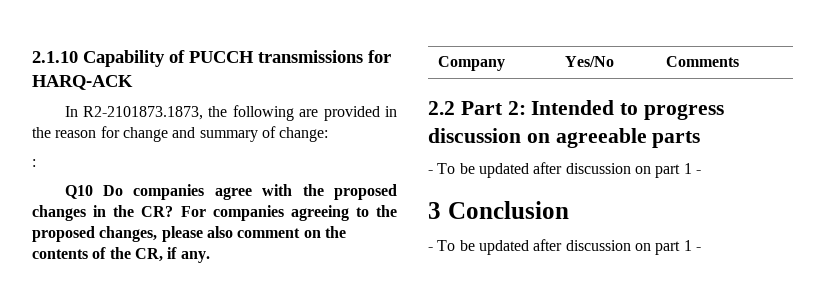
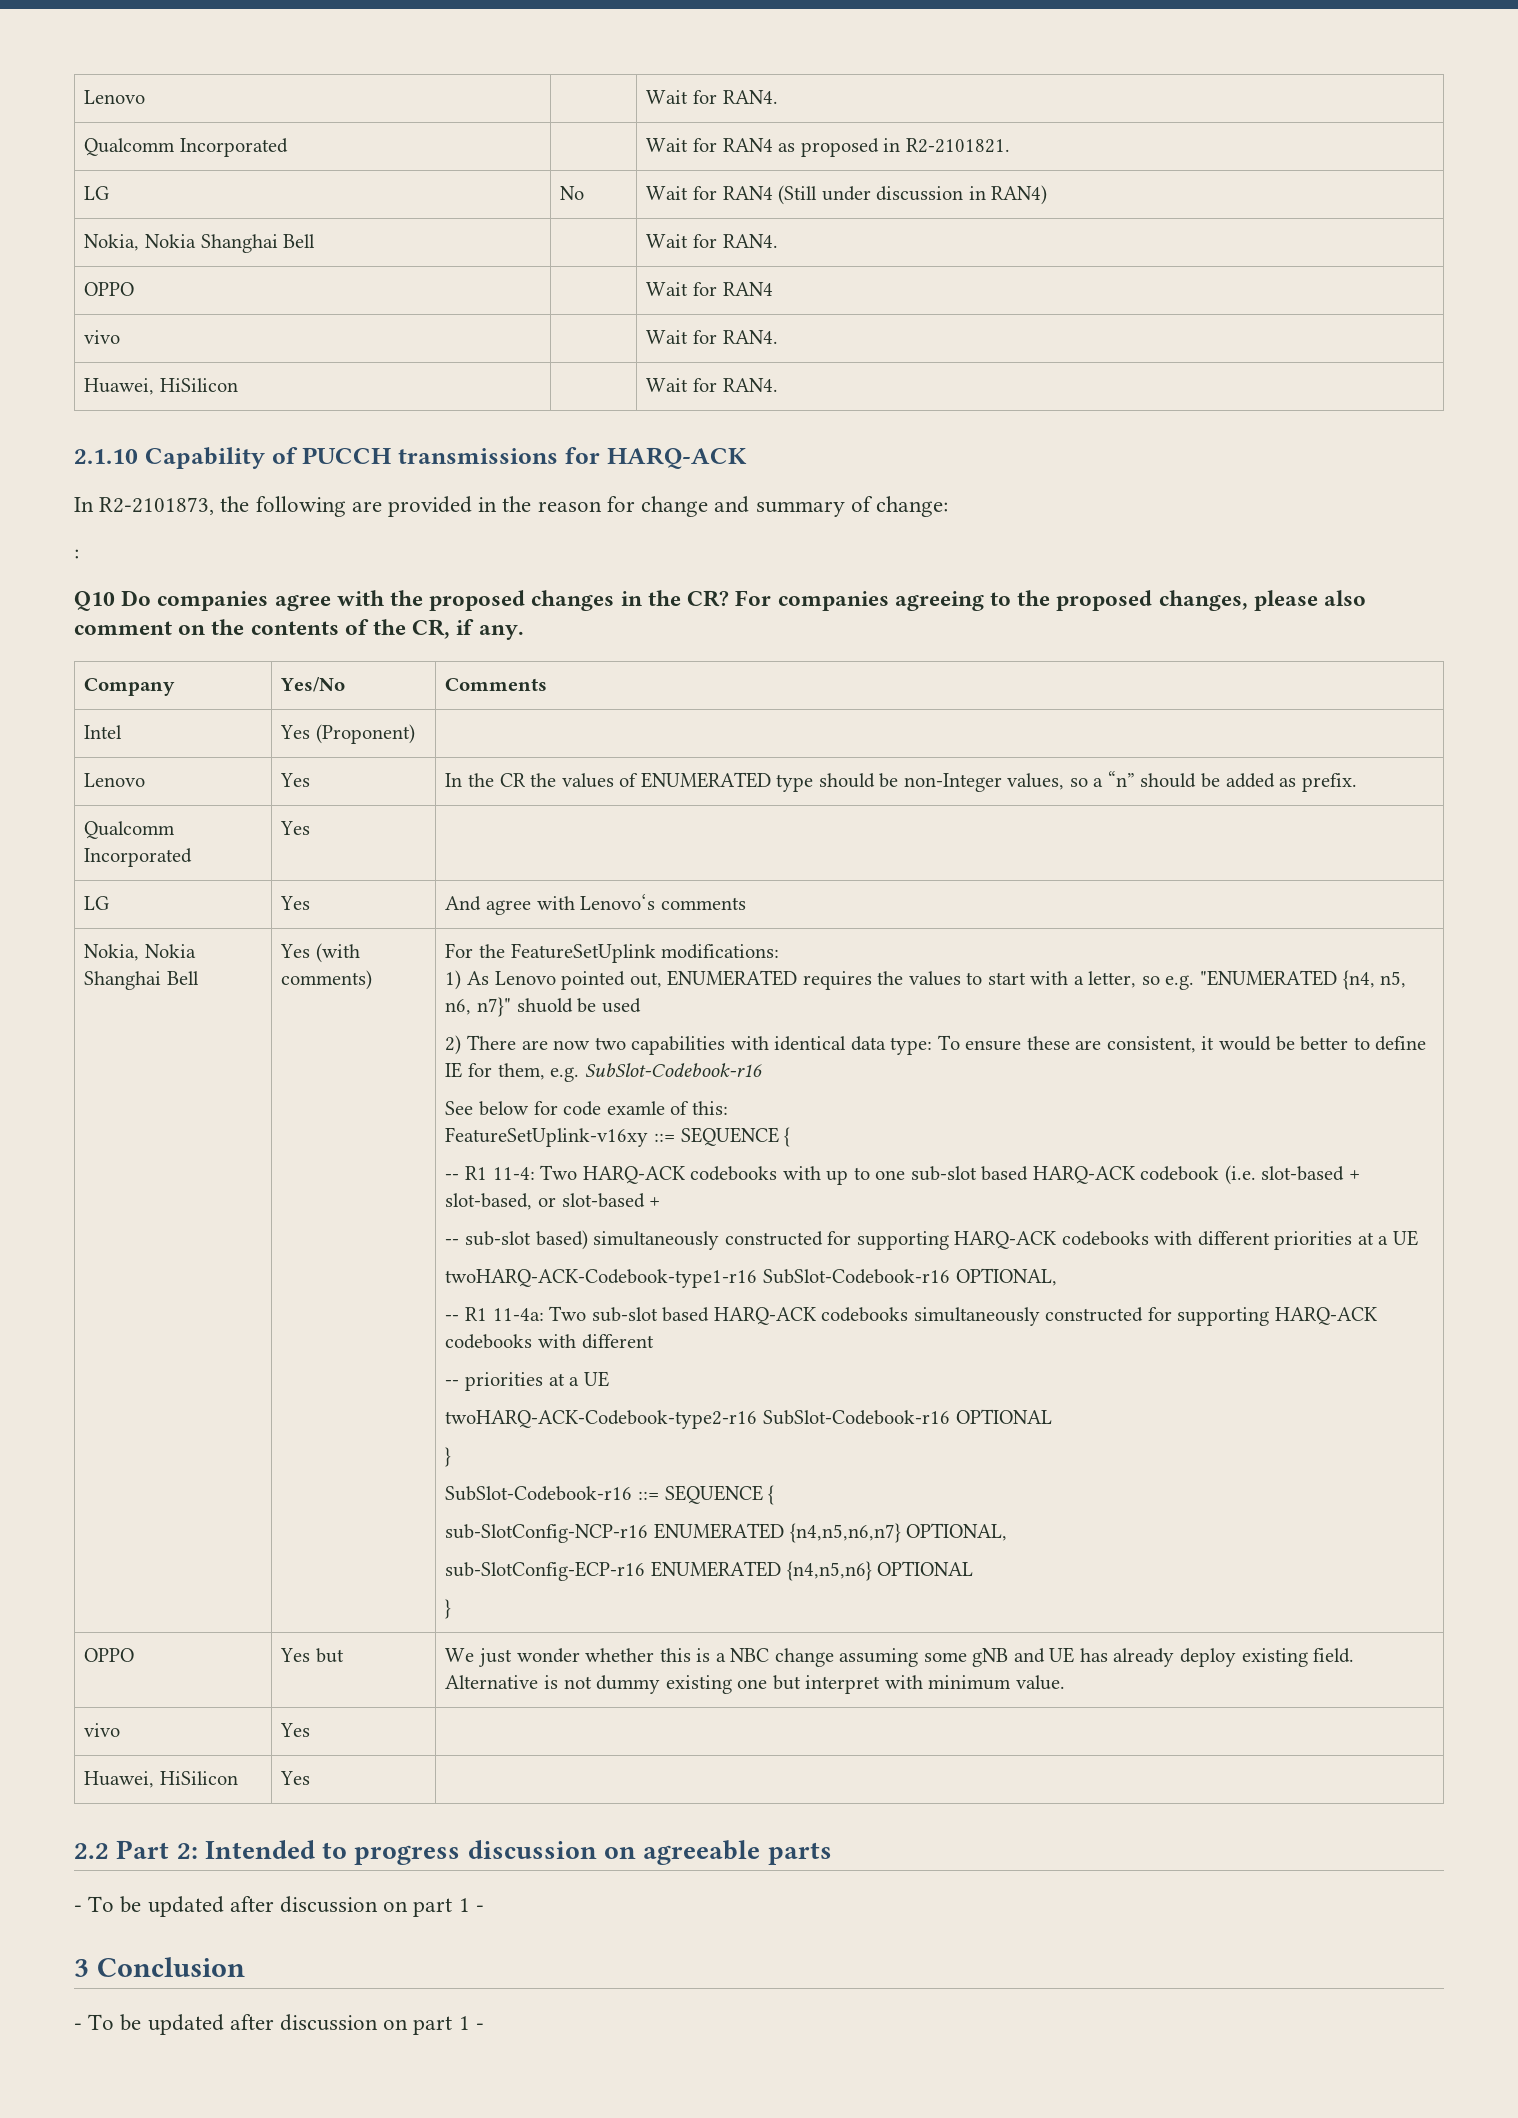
+ Lenovo | | Wait for RAN4.
+ Qualcomm Incorporated | | Wait for RAN4 as proposed in R2-2101821.
+ LG | No | Wait for RAN4 (Still under discussion in RAN4)
+ Nokia, Nokia Shanghai Bell | | Wait for RAN4.
+ OPPO | | Wait for RAN4
+ vivo | | Wait for RAN4.
+ Huawei, HiSilicon | | Wait for RAN4.
- In R2-2101873.1873, the following are provided in the reason for change and summary of change:
+ In R2-2101873, the following are provided in the reason for change and summary of change:
+ Intel | Yes (Proponent) |
+ Lenovo | Yes | In the CR the values of ENUMERATED type should be non-Integer values, so a “n” should be added as prefix.
+ Qualcomm Incorporated | Yes |
+ LG | Yes | And agree with Lenovo‘s comments
+ Nokia, Nokia Shanghai Bell | Yes (with comments) | For the FeatureSetUplink modifications:
+ 1) As Lenovo pointed out, ENUMERATED requires the values to start with a letter, so e.g. "ENUMERATED {n4, n5, n6, n7}" shuold be used
+ 2) There are now two capabilities with identical data type: To ensure these are consistent, it would be better to define IE for them, e.g. SubSlot-Codebook-r16
+ See below for code examle of this:
+ FeatureSetUplink-v16xy ::= SEQUENCE {
+ -- R1 11-4: Two HARQ-ACK codebooks with up to one sub-slot based HARQ-ACK codebook (i.e. slot-based + slot-based, or slot-based +
+ -- sub-slot based) simultaneously constructed for supporting HARQ-ACK codebooks with different priorities at a UE
+ twoHARQ-ACK-Codebook-type1-r16 SubSlot-Codebook-r16 OPTIONAL,
+ -- R1 11-4a: Two sub-slot based HARQ-ACK codebooks simultaneously constructed for supporting HARQ-ACK codebooks with different
+ -- priorities at a UE
+ twoHARQ-ACK-Codebook-type2-r16 SubSlot-Codebook-r16 OPTIONAL
+ }
+ SubSlot-Codebook-r16 ::= SEQUENCE {
+ sub-SlotConfig-NCP-r16 ENUMERATED {n4,n5,n6,n7} OPTIONAL,
+ sub-SlotConfig-ECP-r16 ENUMERATED {n4,n5,n6} OPTIONAL
+ }
+ OPPO | Yes but | We just wonder whether this is a NBC change assuming some gNB and UE has already deploy existing field. Alternative is not dummy existing one but interpret with minimum value.
+ vivo | Yes |
+ Huawei, HiSilicon | Yes |

